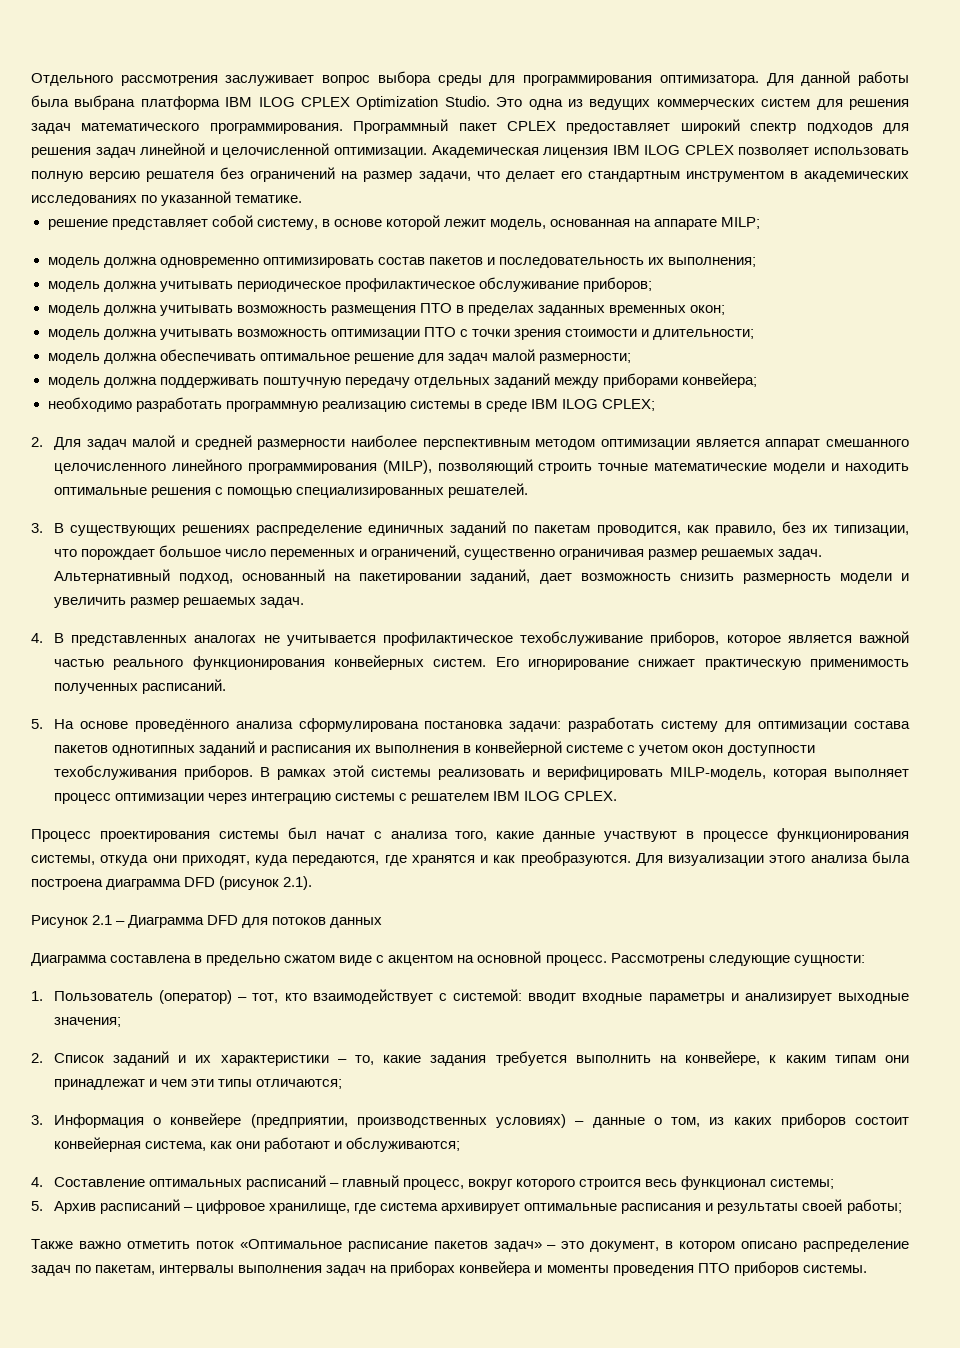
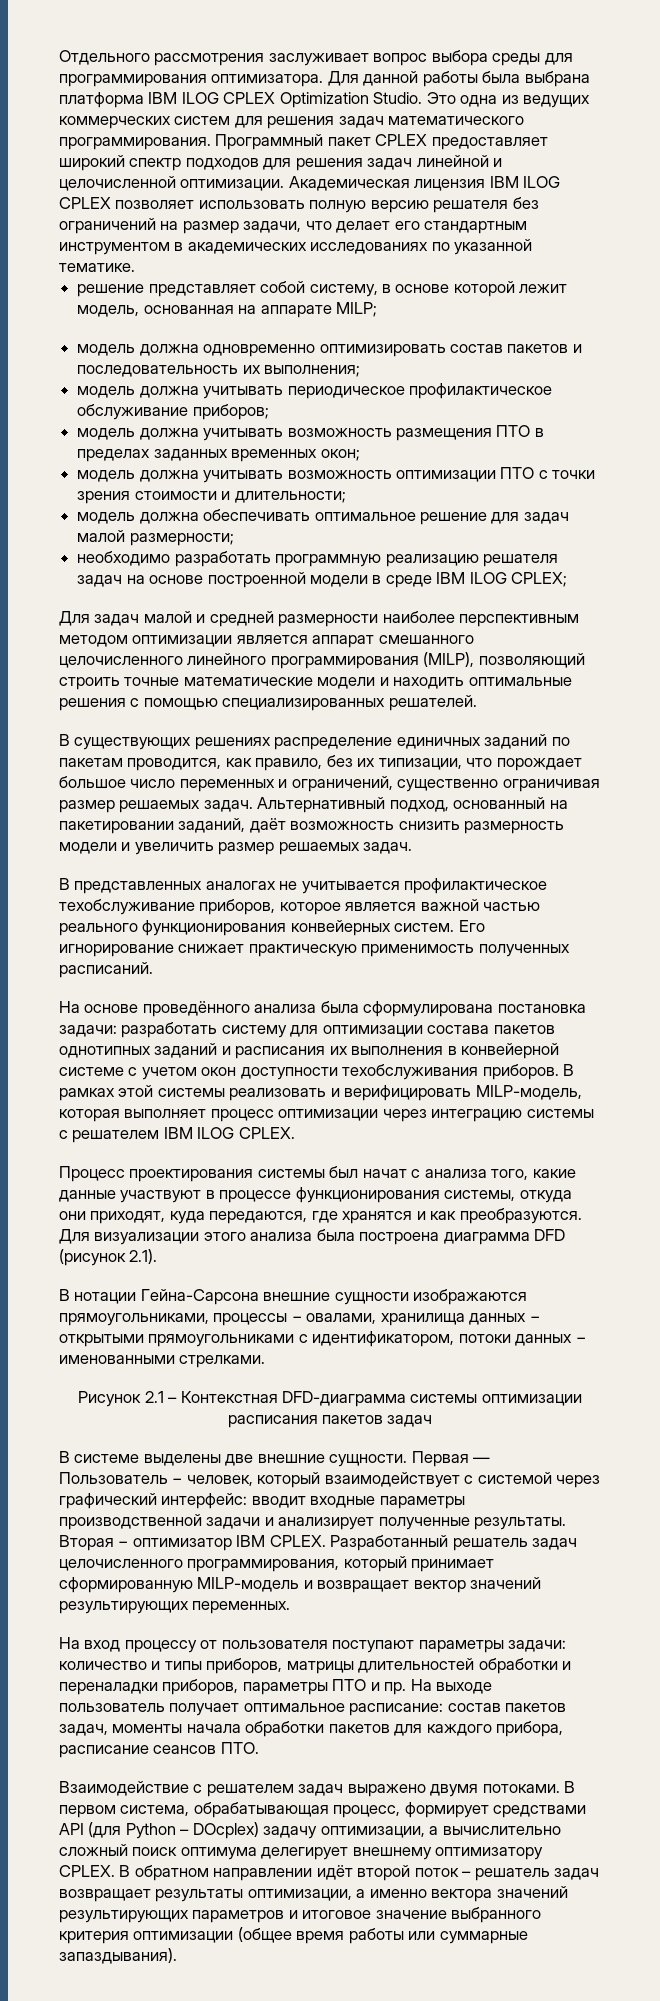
- модель должна поддерживать поштучную передачу отдельных заданий между приборами конвейера;
- необходимо разработать программную реализацию системы в среде IBM ILOG CPLEX;
+ необходимо разработать программную реализацию решателя задач на основе построенной модели в среде IBM ILOG CPLEX;
- 2. Для задач малой и средней размерности наиболее перспективным методом оптимизации является аппарат смешанного целочисленного линейного программирования (MILP), позволяющий строить точные математические модели и находить оптимальные решения с помощью специализированных решателей.
+ Для задач малой и средней размерности наиболее перспективным методом оптимизации является аппарат смешанного целочисленного линейного программирования (MILP), позволяющий строить точные математические модели и находить оптимальные решения с помощью специализированных решателей.
- 3. В существующих решениях распределение единичных заданий по пакетам проводится, как правило, без их типизации, что порождает большое число переменных и ограничений, существенно ограничивая размер решаемых задач.
+ В существующих решениях распределение единичных заданий по пакетам проводится, как правило, без их типизации, что порождает большое число переменных и ограничений, существенно ограничивая размер решаемых задач.
- Альтернативный подход, основанный на пакетировании заданий, дает возможность снизить размерность модели и увеличить размер решаемых задач.
+ Альтернативный подход, основанный на пакетировании заданий, даёт возможность снизить размерность модели и увеличить размер решаемых задач.
- 4. В представленных аналогах не учитывается профилактическое техобслуживание приборов, которое является важной частью реального функционирования конвейерных систем.
+ В представленных аналогах не учитывается профилактическое техобслуживание приборов, которое является важной частью реального функционирования конвейерных систем.
- 5. На основе проведённого анализа сформулирована постановка задачи: разработать систему для оптимизации состава пакетов однотипных заданий и расписания их выполнения в конвейерной системе с учетом окон доступности техобслуживания приборов.
+ На основе проведённого анализа была сформулирована постановка задачи: разработать систему для оптимизации состава пакетов однотипных заданий и расписания их выполнения в конвейерной системе с учетом окон доступности техобслуживания приборов.
- Рисунок 2.1 – Диаграмма DFD для потоков данных
- Диаграмма составлена в предельно сжатом виде с акцентом на основной процесс. Рассмотрены следующие сущности:
- 1. Пользователь (оператор) – тот, кто взаимодействует с системой: вводит входные параметры и анализирует выходные значения;
- 2. Список заданий и их характеристики – то, какие задания требуется выполнить на конвейере, к каким типам они принадлежат и чем эти типы отличаются;
- 3. Информация о конвейере (предприятии, производственных условиях) – данные о том, из каких приборов состоит конвейерная система, как они работают и обслуживаются;
- 4. Составление оптимальных расписаний – главный процесс, вокруг которого строится весь функционал системы;
- 5. Архив расписаний – цифровое хранилище, где система архивирует оптимальные расписания и результаты своей работы;
- Также важно отметить поток «Оптимальное расписание пакетов задач» – это документ, в котором описано распределение задач по пакетам, интервалы выполнения задач на приборах конвейера и моменты проведения ПТО приборов системы.
+ В нотации Гейна-Сарсона внешние сущности изображаются прямоугольниками, процессы − овалами, хранилища данных − открытыми прямоугольниками с идентификатором, потоки данных − именованными стрелками.
+ Рисунок 2.1 – Контекстная DFD-диаграмма системы оптимизации расписания пакетов задач
+ В системе выделены две внешние сущности. Первая — Пользователь − человек, который взаимодействует с системой через графический интерфейс: вводит входные параметры производственной задачи и анализирует полученные результаты. Вторая − оптимизатор IBM CPLEX. Разработанный решатель задач целочисленного программирования, который принимает сформированную MILP-модель и возвращает вектор значений результирующих переменных.
+ На вход процессу от пользователя поступают параметры задачи: количество и типы приборов, матрицы длительностей обработки и переналадки приборов, параметры ПТО и пр. На выходе пользователь получает оптимальное расписание: состав пакетов задач, моменты начала обработки пакетов для каждого прибора, расписание сеансов ПТО.
+ Взаимодействие с решателем задач выражено двумя потоками. В первом система, обрабатывающая процесс, формирует средствами API (для Python – DOcplex) задачу оптимизации, а вычислительно сложный поиск оптимума делегирует внешнему оптимизатору CPLEX. В обратном направлении идёт второй поток – решатель задач возвращает результаты оптимизации, а именно вектора значений результирующих параметров и итоговое значение выбранного критерия оптимизации (общее время работы или суммарные запаздывания).

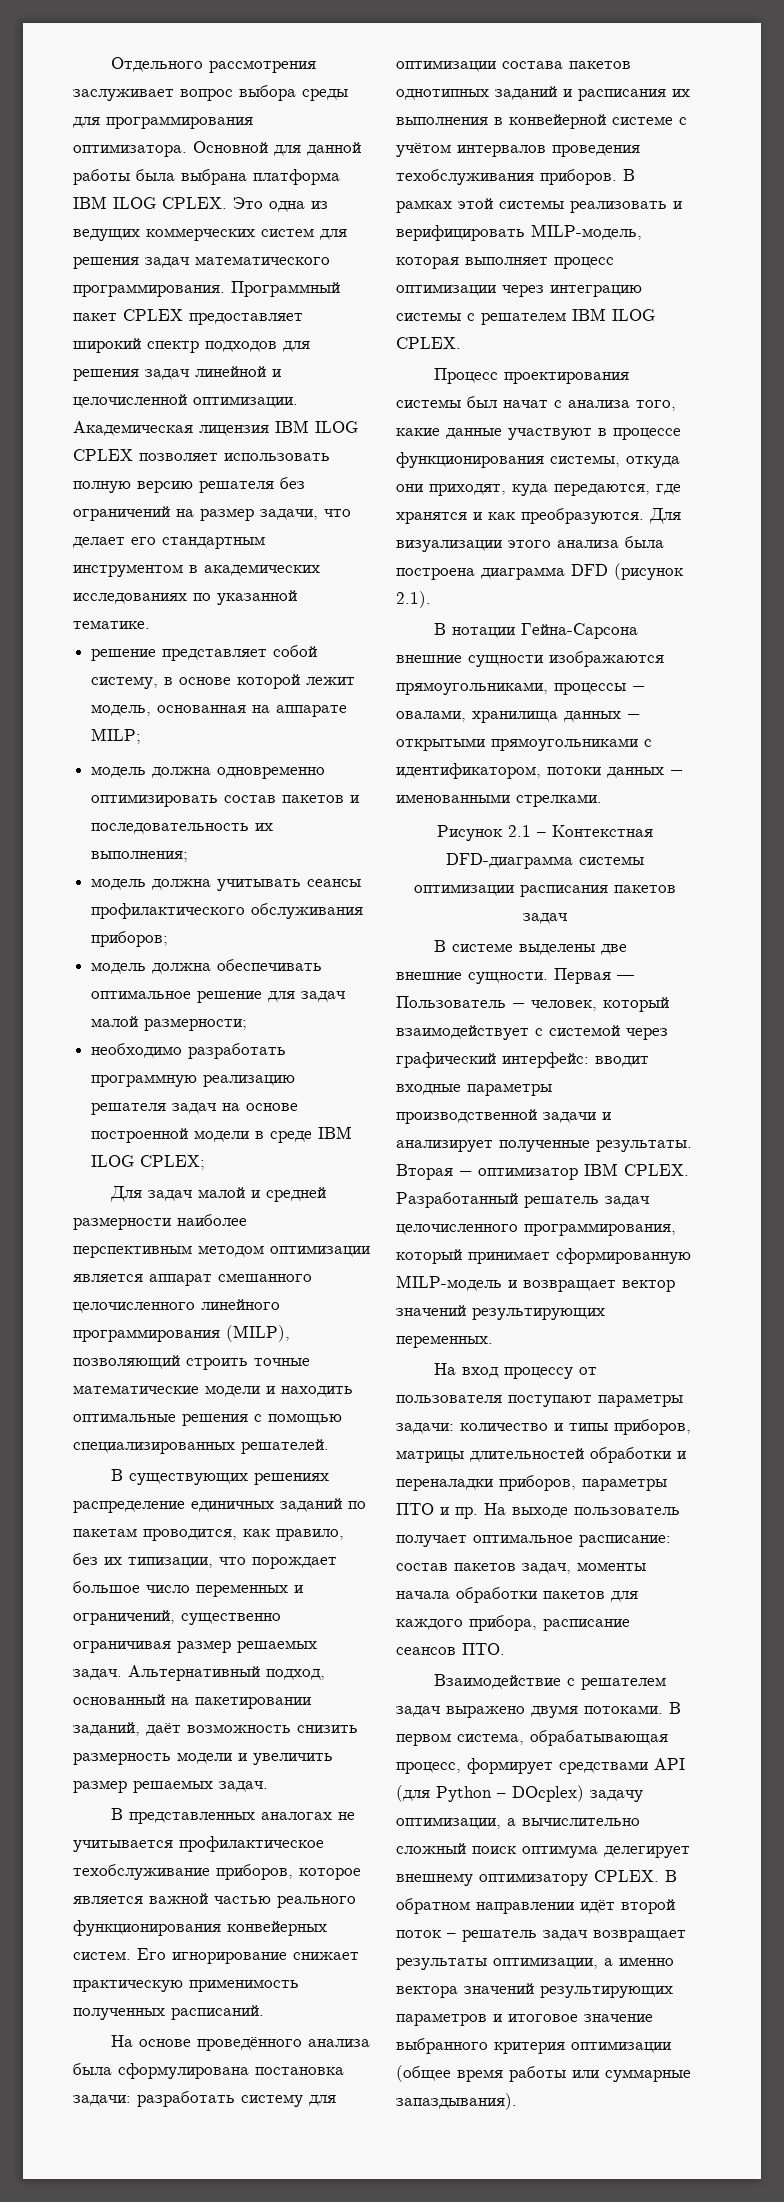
- Для данной работы была выбрана платформа IBM ILOG CPLEX Optimization Studio.
+ Основной для данной работы была выбрана платформа IBM ILOG CPLEX.
- модель должна учитывать периодическое профилактическое обслуживание приборов;
- модель должна учитывать возможность размещения ПТО в пределах заданных временных окон;
- модель должна учитывать возможность оптимизации ПТО с точки зрения стоимости и длительности;
+ модель должна учитывать сеансы профилактического обслуживания приборов;
- На основе проведённого анализа была сформулирована постановка задачи: разработать систему для оптимизации состава пакетов однотипных заданий и расписания их выполнения в конвейерной системе с учетом окон доступности техобслуживания приборов.
+ На основе проведённого анализа была сформулирована постановка задачи: разработать систему для оптимизации состава пакетов однотипных заданий и расписания их выполнения в конвейерной системе с учётом интервалов проведения техобслуживания приборов.

